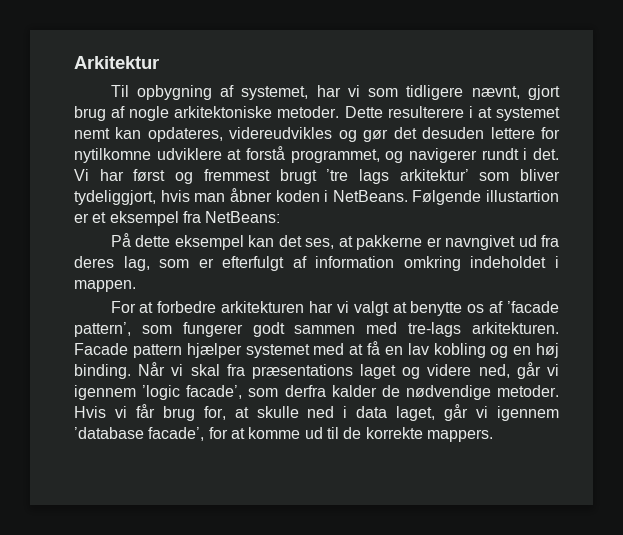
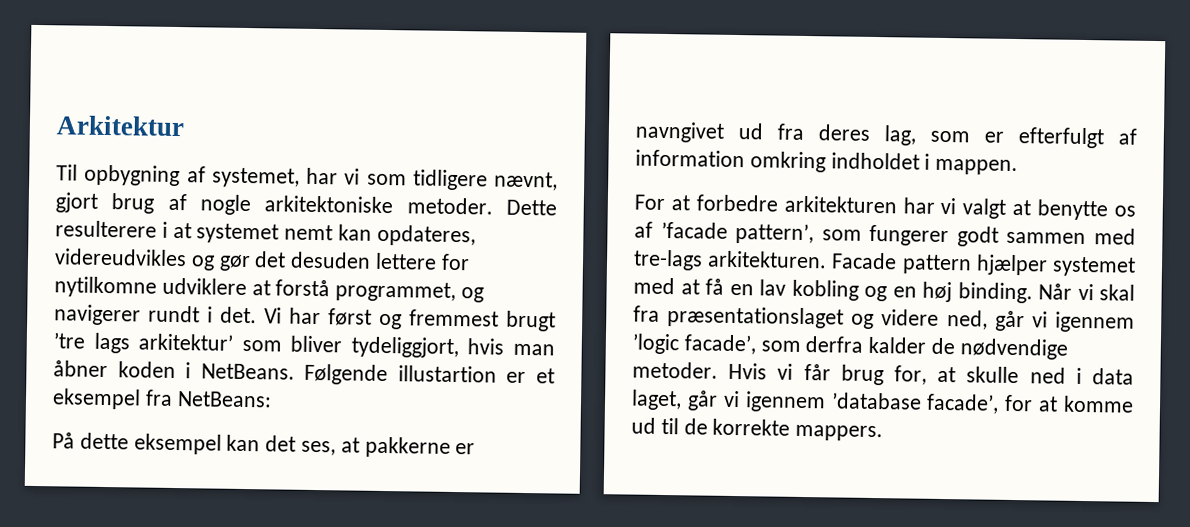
- På dette eksempel kan det ses, at pakkerne er navngivet ud fra deres lag, som er efterfulgt af information omkring indeholdet i mappen.
+ På dette eksempel kan det ses, at pakkerne er navngivet ud fra deres lag, som er efterfulgt af information omkring indholdet i mappen.
- Når vi skal fra præsentations laget og videre ned, går vi igennem ’logic facade’, som derfra kalder de nødvendige metoder.
+ Når vi skal fra præsentationslaget og videre ned, går vi igennem ’logic facade’, som derfra kalder de nødvendige metoder.

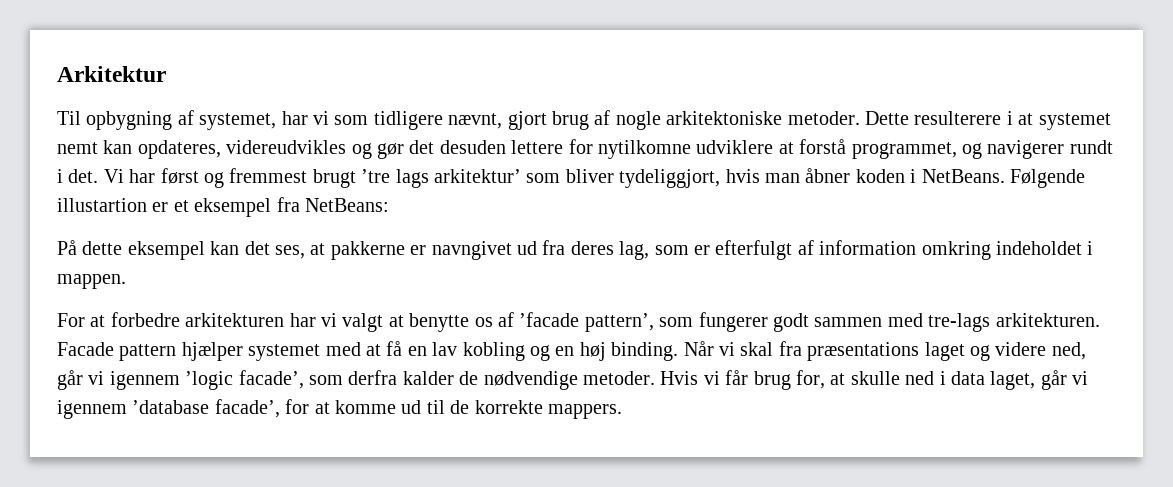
- På dette eksempel kan det ses, at pakkerne er navngivet ud fra deres lag, som er efterfulgt af information omkring indholdet i mappen.
+ På dette eksempel kan det ses, at pakkerne er navngivet ud fra deres lag, som er efterfulgt af information omkring indeholdet i mappen.
- Når vi skal fra præsentationslaget og videre ned, går vi igennem ’logic facade’, som derfra kalder de nødvendige metoder.
+ Når vi skal fra præsentations laget og videre ned, går vi igennem ’logic facade’, som derfra kalder de nødvendige metoder.

